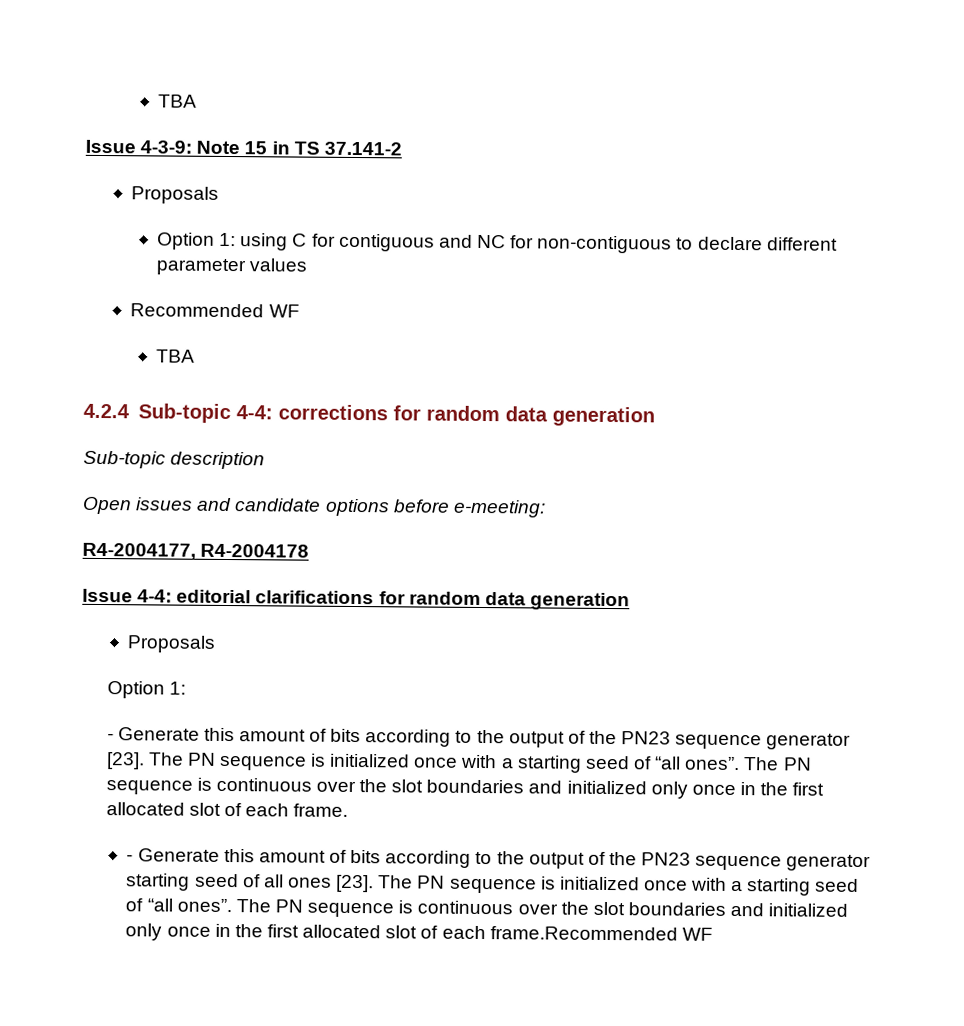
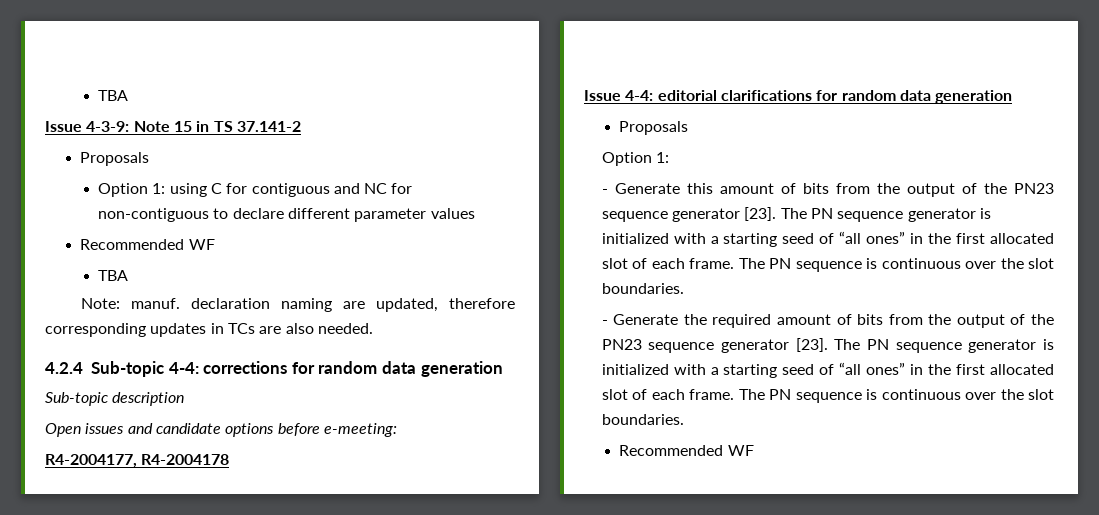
+ Note: manuf. declaration naming are updated, therefore corresponding updates in TCs are also needed.
- - Generate this amount of bits according to the output of the PN23 sequence generator [23]. The PN sequence is initialized once with a starting seed of “all ones”. The PN sequence is continuous over the slot boundaries and initialized only once in the first allocated slot of each frame.
- - Generate this amount of bits according to the output of the PN23 sequence generator starting seed of all ones [23]. The PN sequence is initialized once with a starting seed of “all ones”. The PN sequence is continuous over the slot boundaries and initialized only once in the first allocated slot of each frame.Recommended WF
+ - Generate this amount of bits from the output of the PN23 sequence generator [23]. The PN sequence generator is initialized with a starting seed of “all ones” in the first allocated slot of each frame. The PN sequence is continuous over the slot boundaries.
+ - Generate the required amount of bits from the output of the PN23 sequence generator [23]. The PN sequence generator is initialized with a starting seed of “all ones” in the first allocated slot of each frame. The PN sequence is continuous over the slot boundaries.
+ Recommended WF

